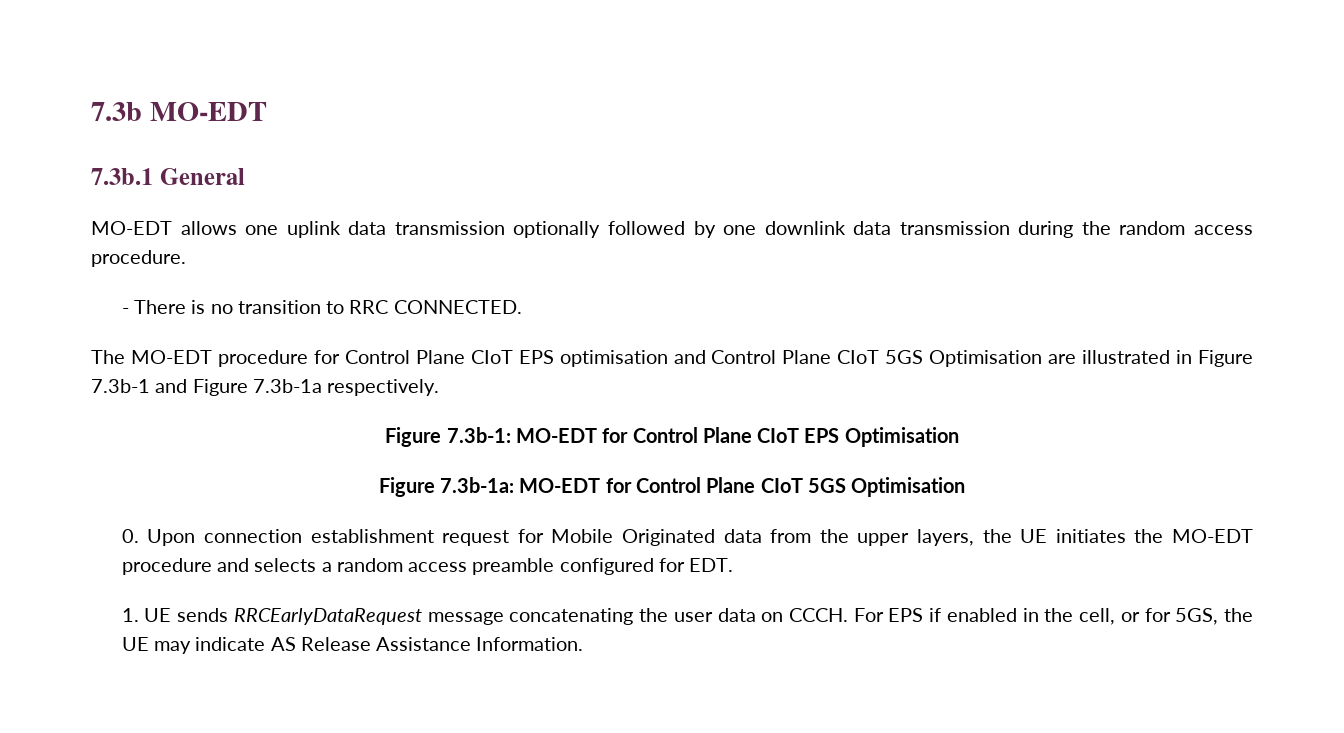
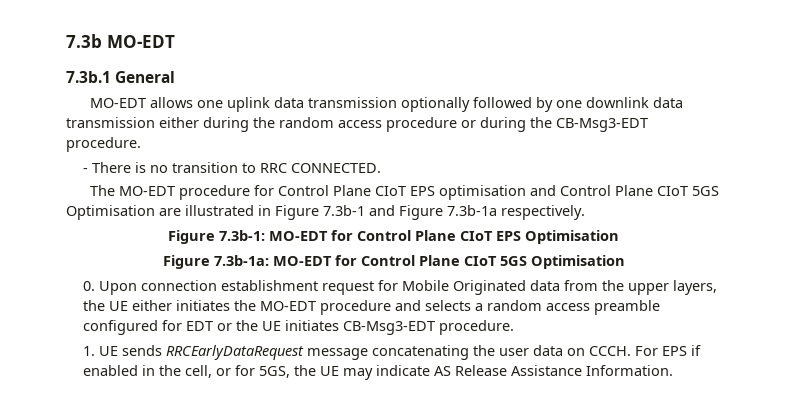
- MO-EDT allows one uplink data transmission optionally followed by one downlink data transmission during the random access procedure.
+ MO-EDT allows one uplink data transmission optionally followed by one downlink data transmission either during the random access procedure or during the CB-Msg3-EDT procedure.
- 0. Upon connection establishment request for Mobile Originated data from the upper layers, the UE initiates the MO-EDT procedure and selects a random access preamble configured for EDT.
+ 0. Upon connection establishment request for Mobile Originated data from the upper layers, the UE either initiates the MO-EDT procedure and selects a random access preamble configured for EDT or the UE initiates CB-Msg3-EDT procedure.

